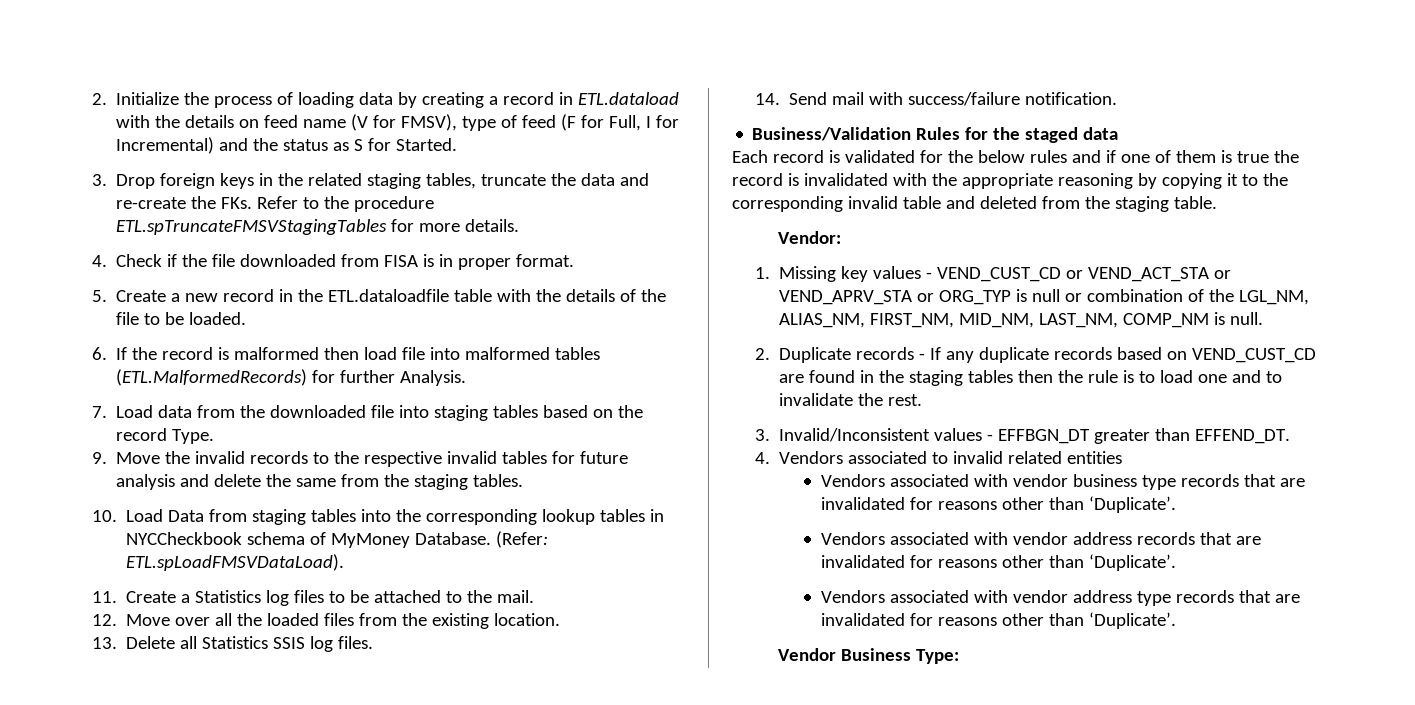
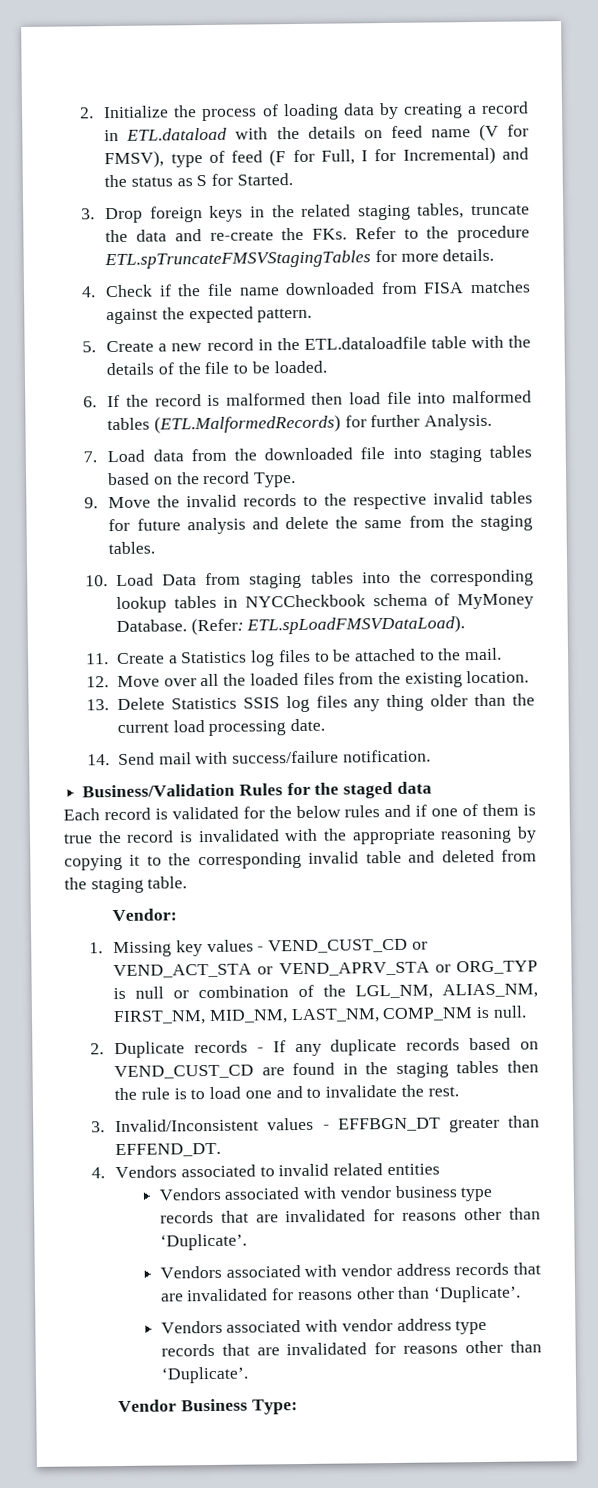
- 4. Check if the file downloaded from FISA is in proper format.
+ 4. Check if the file name downloaded from FISA matches against the expected pattern.
- 13. Delete all Statistics SSIS log files.
+ 13. Delete Statistics SSIS log files any thing older than the current load processing date.

